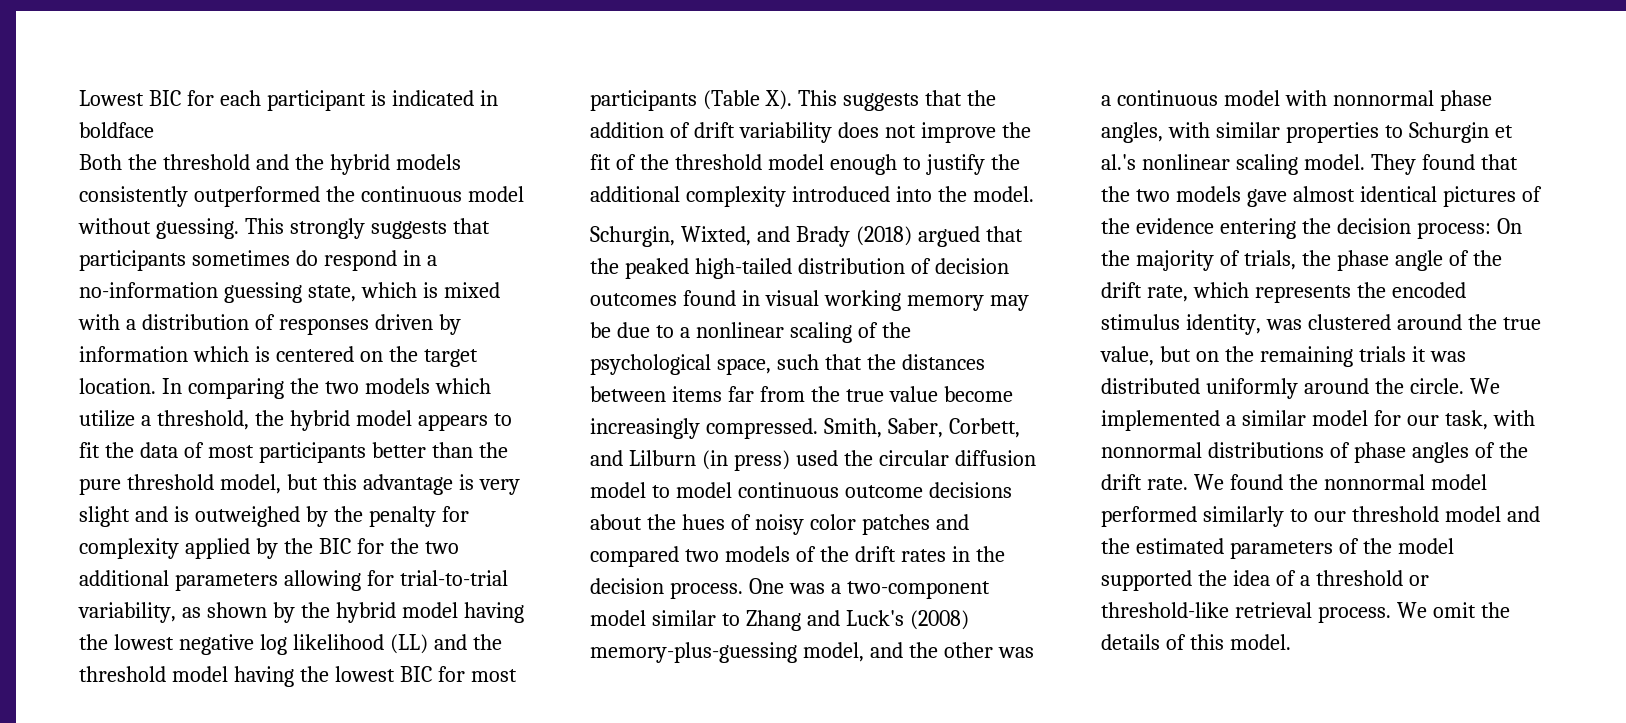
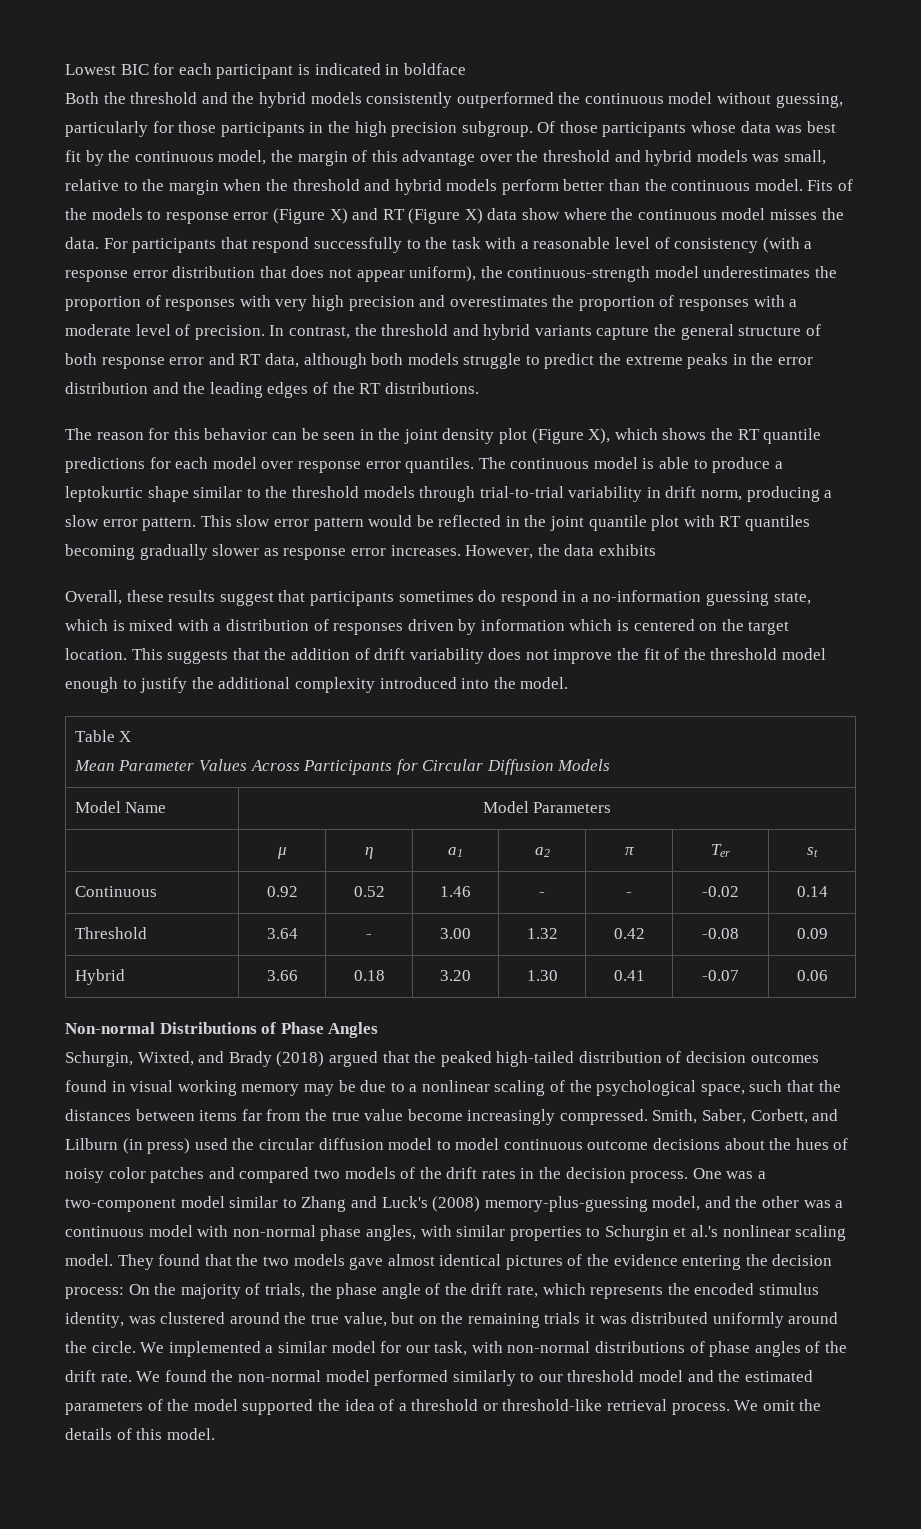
- Both the threshold and the hybrid models consistently outperformed the continuous model without guessing. This strongly suggests that participants sometimes do respond in a no-information guessing state, which is mixed with a distribution of responses driven by information which is centered on the target location.
+ Both the threshold and the hybrid models consistently outperformed the continuous model without guessing, particularly for those participants in the high precision subgroup. Of those participants whose data was best fit by the continuous model, the margin of this advantage over the threshold and hybrid models was small, relative to the margin when the threshold and hybrid models perform better than the continuous model. Fits of the models to response error (Figure X) and RT (Figure X) data show where the continuous model misses the data. For participants that respond successfully to the task with a reasonable level of consistency (with a response error distribution that does not appear uniform), the continuous-strength model underestimates the proportion of responses with very high precision and overestimates the proportion of responses with a moderate level of precision. In contrast, the threshold and hybrid variants capture the general structure of both response error and RT data, although both models struggle to predict the extreme peaks in the error distribution and the leading edges of the RT distributions.
+ The reason for this behavior can be seen in the joint density plot (Figure X), which shows the RT quantile predictions for each model over response error quantiles. The continuous model is able to produce a leptokurtic shape similar to the threshold models through trial-to-trial variability in drift norm, producing a slow error pattern. This slow error pattern would be reflected in the joint quantile plot with RT quantiles becoming gradually slower as response error increases. However, the data exhibits
+ Overall, these results suggest that participants sometimes do respond in a no-information guessing state, which is mixed with a distribution of responses driven by information which is centered on the target location.
- In comparing the two models which utilize a threshold, the hybrid model appears to fit the data of most participants better than the pure threshold model, but this advantage is very slight and is outweighed by the penalty for complexity applied by the BIC for the two additional parameters allowing for trial-to-trial variability, as shown by the hybrid model having the lowest negative log likelihood (LL) and the threshold model having the lowest BIC for most participants (Table X). This suggests that the addition of drift variability does not improve the fit of the threshold model enough to justify the additional complexity introduced into the model.
+ This suggests that the addition of drift variability does not improve the fit of the threshold model enough to justify the additional complexity introduced into the model.
+ Table X
+ Mean Parameter Values Across Participants for Circular Diffusion Models
+ Model Name | Model Parameters
+ | μ | η | a1 | a2 | π | Ter | st
+ Continuous | 0.92 | 0.52 | 1.46 | - | - | -0.02 | 0.14
+ Threshold | 3.64 | - | 3.00 | 1.32 | 0.42 | -0.08 | 0.09
+ Hybrid | 3.66 | 0.18 | 3.20 | 1.30 | 0.41 | -0.07 | 0.06
+ Non-normal Distributions of Phase Angles
- One was a two-component model similar to Zhang and Luck's (2008) memory-plus-guessing model, and the other was a continuous model with nonnormal phase angles, with similar properties to Schurgin et al.'s nonlinear scaling model.
+ One was a two-component model similar to Zhang and Luck's (2008) memory-plus-guessing model, and the other was a continuous model with non-normal phase angles, with similar properties to Schurgin et al.'s nonlinear scaling model.
- We implemented a similar model for our task, with nonnormal distributions of phase angles of the drift rate.
+ We implemented a similar model for our task, with non-normal distributions of phase angles of the drift rate.
- We found the nonnormal model performed similarly to our threshold model and the estimated parameters of the model supported the idea of a threshold or threshold-like retrieval process.
+ We found the non-normal model performed similarly to our threshold model and the estimated parameters of the model supported the idea of a threshold or threshold-like retrieval process.

